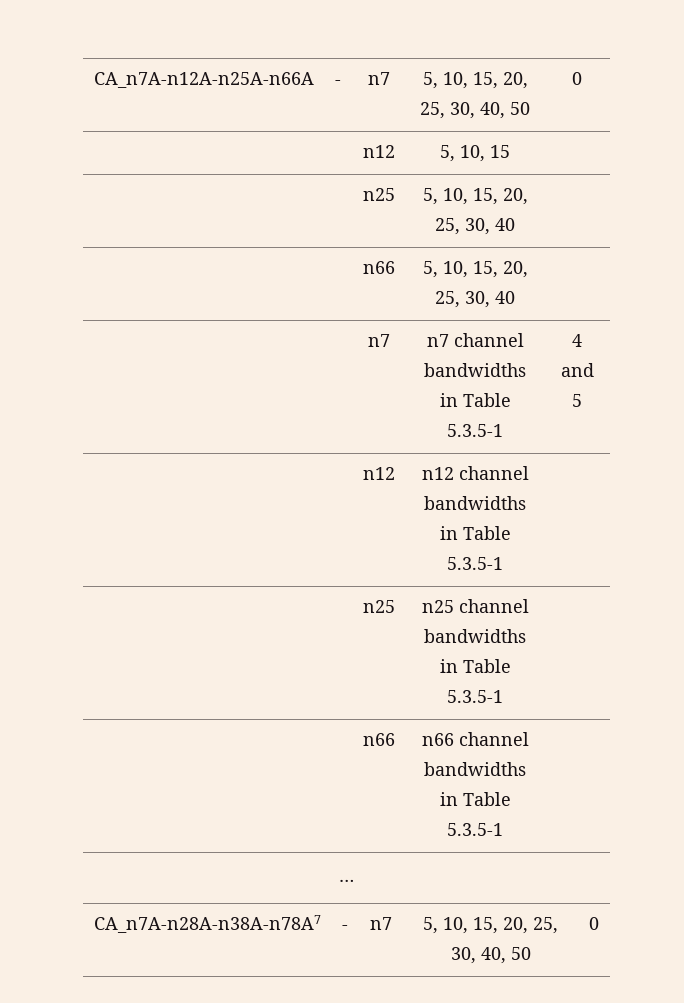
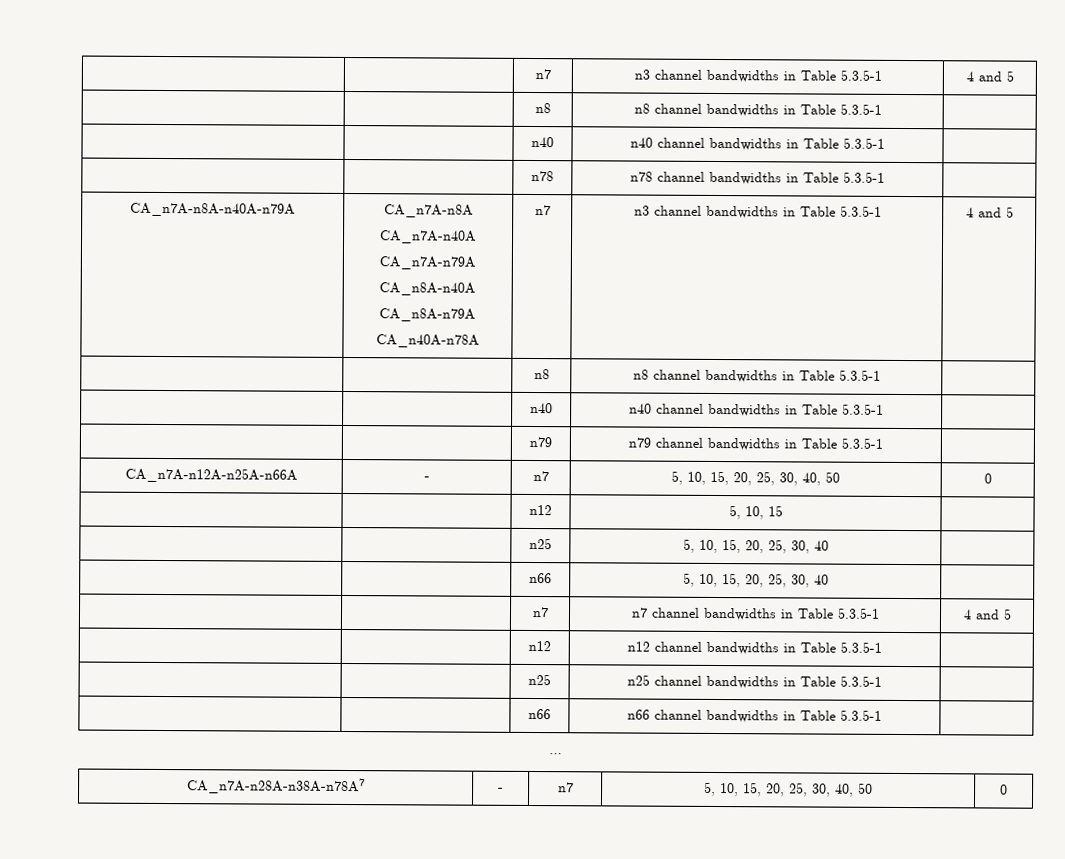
+ | | n7 | n3 channel bandwidths in Table 5.3.5-1 | 4 and 5
+ | | n8 | n8 channel bandwidths in Table 5.3.5-1 |
+ | | n40 | n40 channel bandwidths in Table 5.3.5-1 |
+ | | n78 | n78 channel bandwidths in Table 5.3.5-1 |
+ CA_n7A-n8A-n40A-n79A | CA_n7A-n8A
+ CA_n7A-n40A
+ CA_n7A-n79A
+ CA_n8A-n40A
+ CA_n8A-n79A
+ CA_n40A-n78A | n7 | n3 channel bandwidths in Table 5.3.5-1 | 4 and 5
+ | | n8 | n8 channel bandwidths in Table 5.3.5-1 |
+ | | n40 | n40 channel bandwidths in Table 5.3.5-1 |
+ | | n79 | n79 channel bandwidths in Table 5.3.5-1 |

